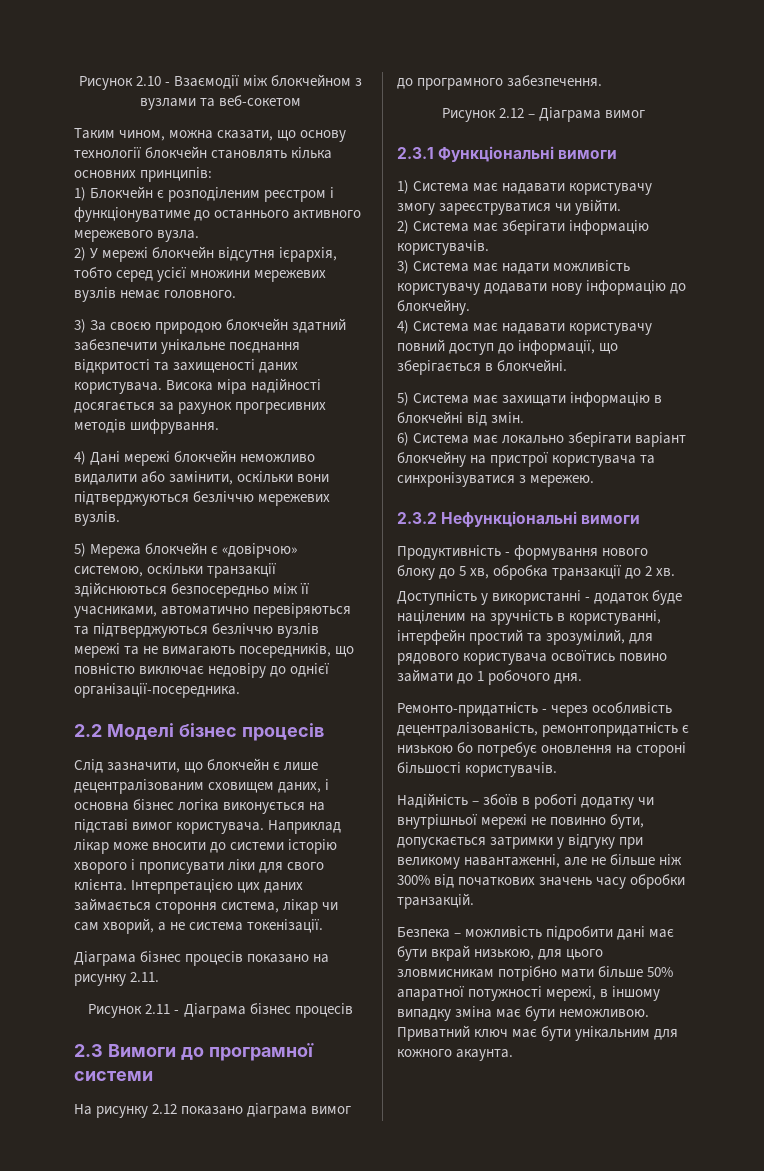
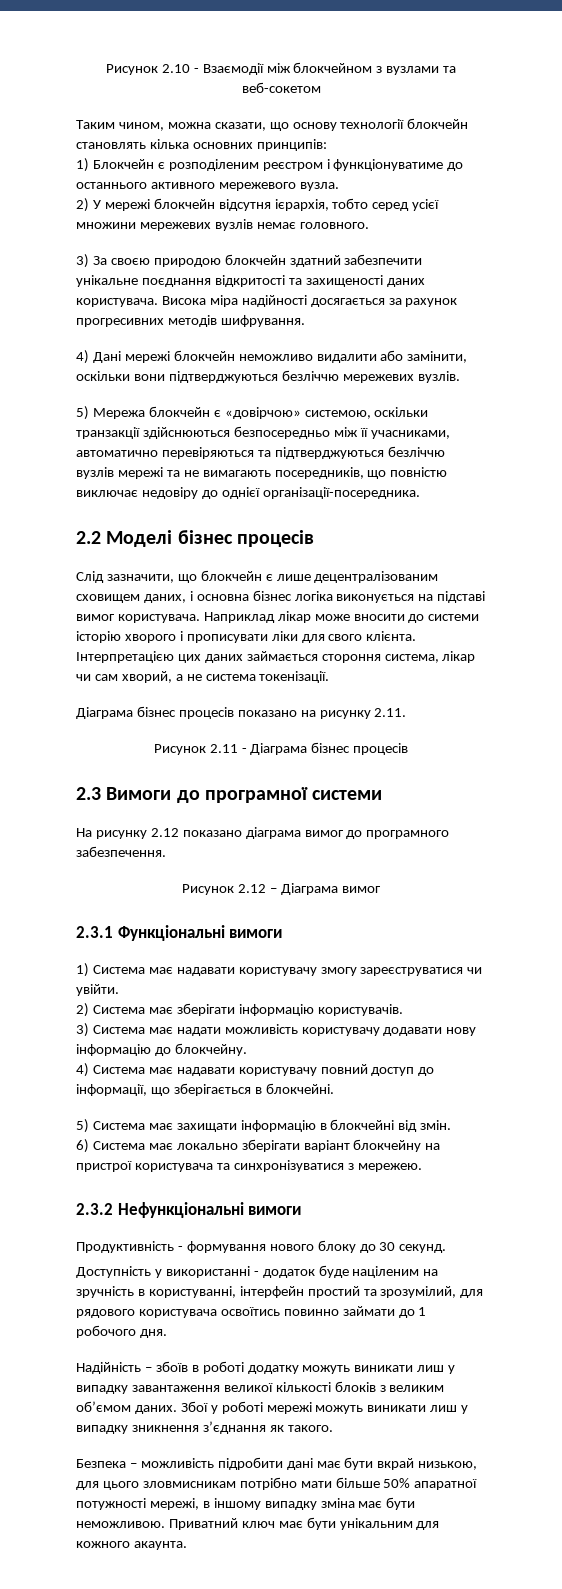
- Продуктивність - формування нового блоку до 5 хв, обробка транзакції до 2 хв.
+ Продуктивність - формування нового блоку до 30 секунд.
- Доступність у використанні - додаток буде націленим на зручність в користуванні, інтерфейн простий та зрозумілий, для рядового користувача освоїтись повино займати до 1 робочого дня.
+ Доступність у використанні - додаток буде націленим на зручність в користуванні, інтерфейн простий та зрозумілий, для рядового користувача освоїтись повинно займати до 1 робочого дня.
- Ремонто-придатність - через особливість децентралізованість, ремонтопридатність є низькою бо потребує оновлення на стороні більшості користувачів.
- Надійність – збоїв в роботі додатку чи внутрішньої мережі не повинно бути, допускається затримки у відгуку при великому навантаженні, але не більше ніж 300% від початкових значень часу обробки транзакцій.
+ Надійність – збоїв в роботі додатку можуть виникати лиш у випадку завантаження великої кількості блоків з великим об’ємом даних. Збої у роботі мережі можуть виникати лиш у випадку зникнення з’єднання як такого.

